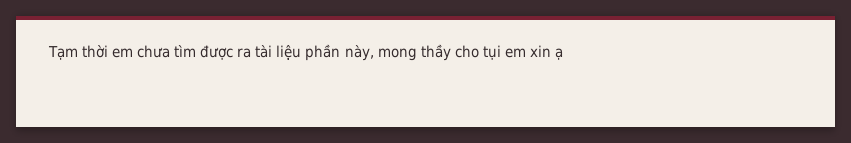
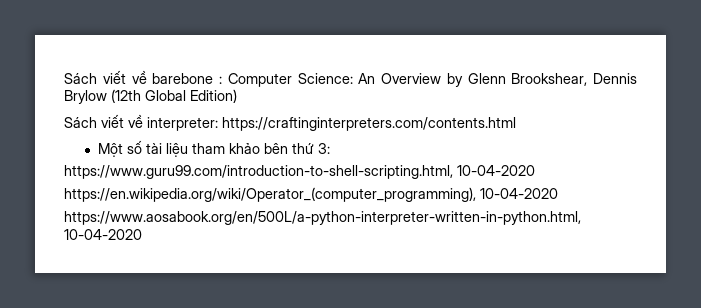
- Tạm thời em chưa tìm được ra tài liệu phần này, mong thầy cho tụi em xin ạ
+ Sách viết về barebone : Computer Science: An Overview by Glenn Brookshear, Dennis Brylow (12th Global Edition)
+ Sách viết về interpreter: https://craftinginterpreters.com/contents.html
+ Một số tài liệu tham khảo bên thứ 3:
+ https://www.guru99.com/introduction-to-shell-scripting.html, 10-04-2020
+ https://en.wikipedia.org/wiki/Operator_(computer_programming), 10-04-2020
+ https://www.aosabook.org/en/500L/a-python-interpreter-written-in-python.html, 10-04-2020

